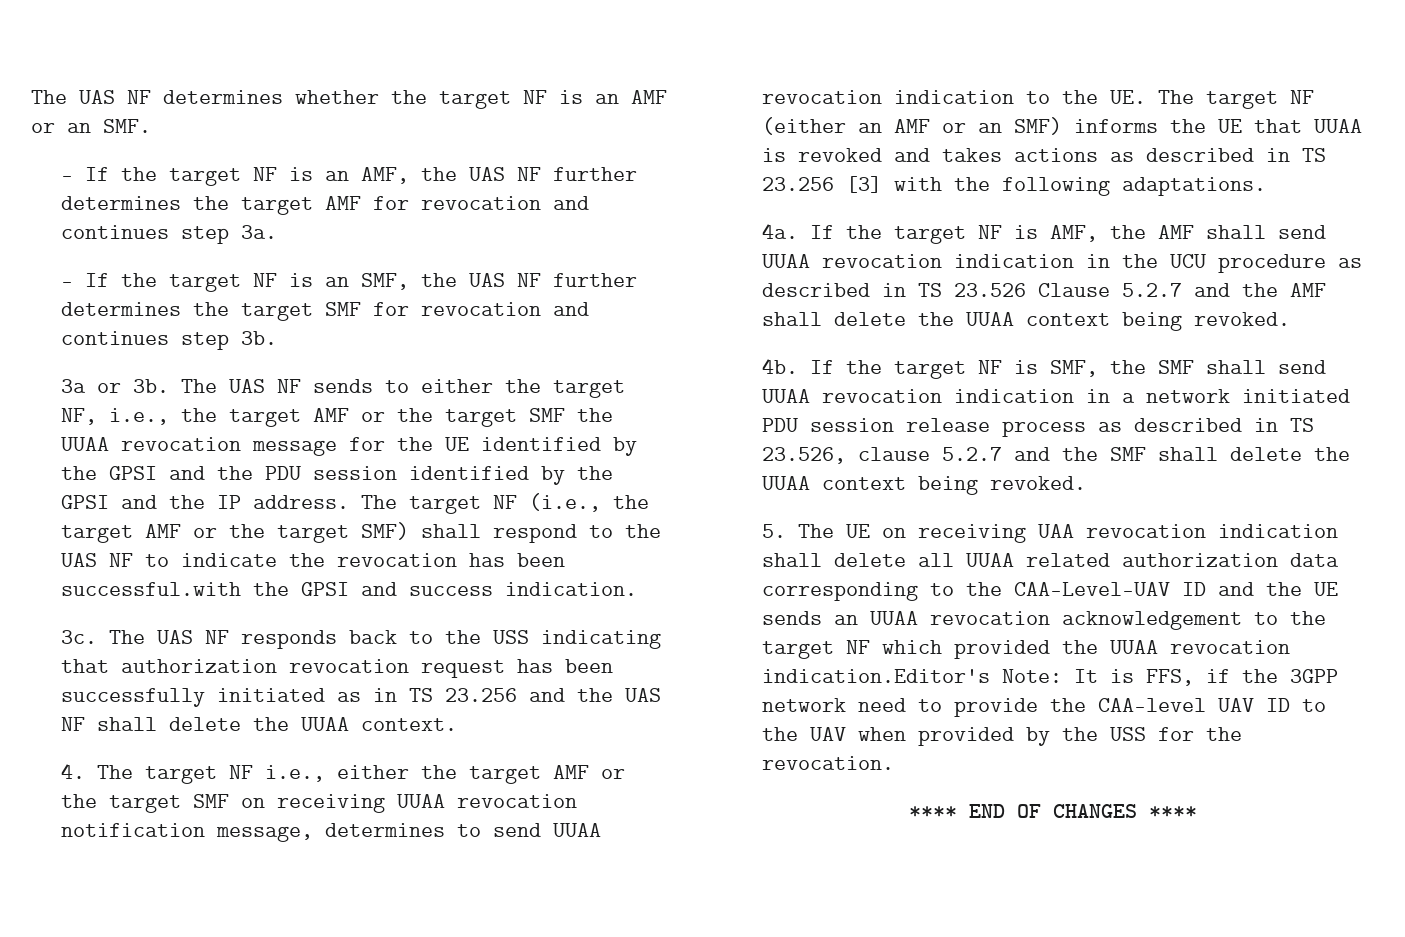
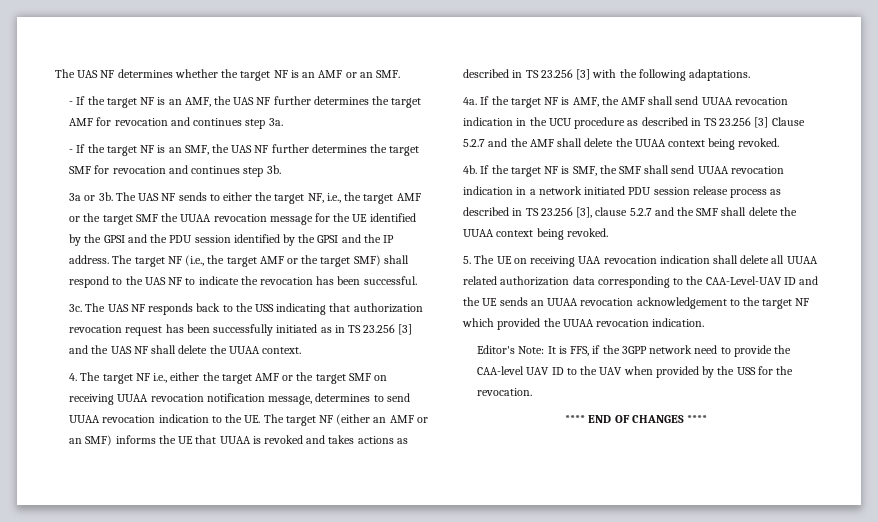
- The target NF (i.e., the target AMF or the target SMF) shall respond to the UAS NF to indicate the revocation has been successful.with the GPSI and success indication.
+ The target NF (i.e., the target AMF or the target SMF) shall respond to the UAS NF to indicate the revocation has been successful.
- The UAS NF responds back to the USS indicating that authorization revocation request has been successfully initiated as in TS 23.256 and the UAS NF shall delete the UUAA context.
+ The UAS NF responds back to the USS indicating that authorization revocation request has been successfully initiated as in TS 23.256 [3] and the UAS NF shall delete the UUAA context.
- If the target NF is AMF, the AMF shall send UUAA revocation indication in the UCU procedure as described in TS 23.526 Clause 5.2.7 and the AMF shall delete the UUAA context being revoked.
+ If the target NF is AMF, the AMF shall send UUAA revocation indication in the UCU procedure as described in TS 23.256 [3] Clause 5.2.7 and the AMF shall delete the UUAA context being revoked.
- If the target NF is SMF, the SMF shall send UUAA revocation indication in a network initiated PDU session release process as described in TS 23.526, clause 5.2.7 and the SMF shall delete the UUAA context being revoked.
+ If the target NF is SMF, the SMF shall send UUAA revocation indication in a network initiated PDU session release process as described in TS 23.256 [3], clause 5.2.7 and the SMF shall delete the UUAA context being revoked.
- 5. The UE on receiving UAA revocation indication shall delete all UUAA related authorization data corresponding to the CAA-Level-UAV ID and the UE sends an UUAA revocation acknowledgement to the target NF which provided the UUAA revocation indication.Editor's Note:
+ 5. The UE on receiving UAA revocation indication shall delete all UUAA related authorization data corresponding to the CAA-Level-UAV ID and the UE sends an UUAA revocation acknowledgement to the target NF which provided the UUAA revocation indication.
+ Editor's Note:

